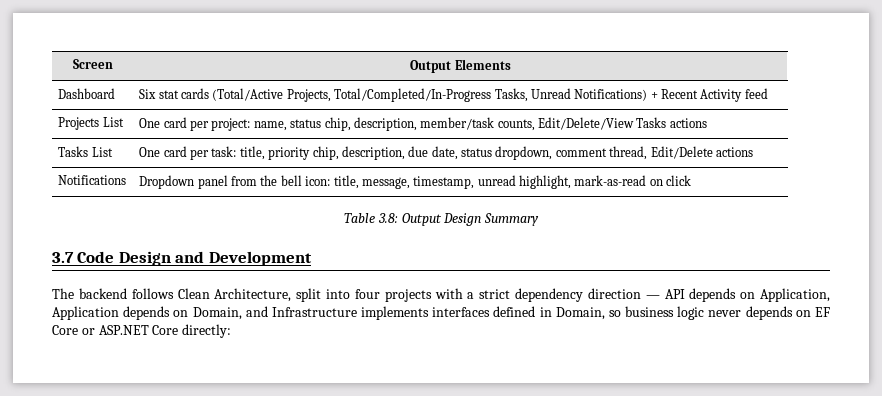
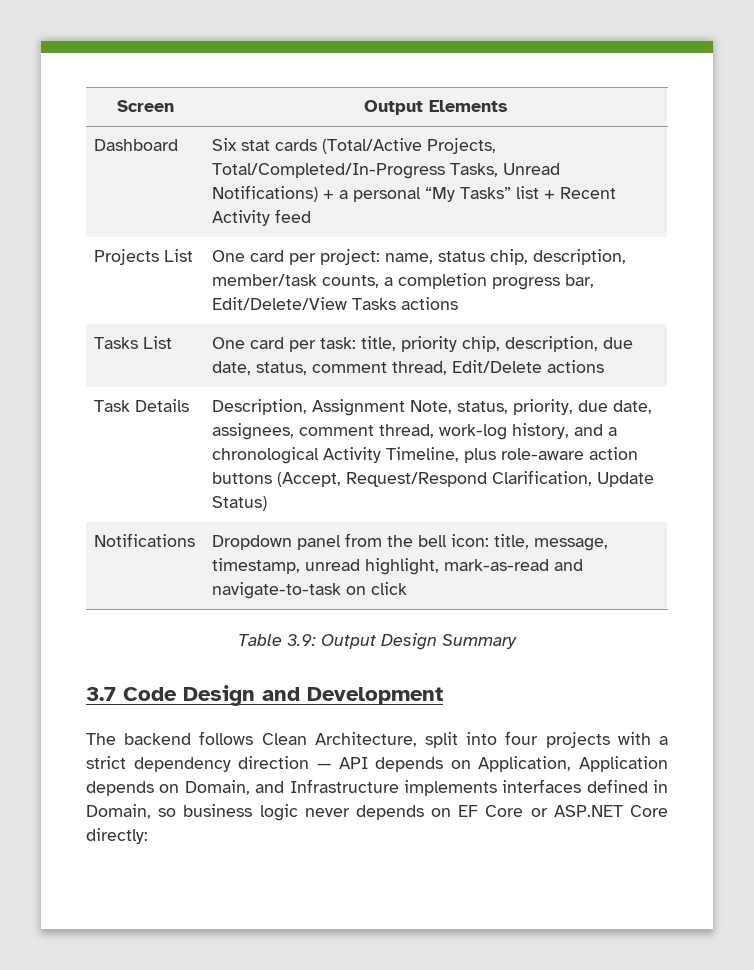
- Dashboard | Six stat cards (Total/Active Projects, Total/Completed/In-Progress Tasks, Unread Notifications) + Recent Activity feed
+ Dashboard | Six stat cards (Total/Active Projects, Total/Completed/In-Progress Tasks, Unread Notifications) + a personal “My Tasks” list + Recent Activity feed
- Projects List | One card per project: name, status chip, description, member/task counts, Edit/Delete/View Tasks actions
+ Projects List | One card per project: name, status chip, description, member/task counts, a completion progress bar, Edit/Delete/View Tasks actions
- Tasks List | One card per task: title, priority chip, description, due date, status dropdown, comment thread, Edit/Delete actions
+ Tasks List | One card per task: title, priority chip, description, due date, status, comment thread, Edit/Delete actions
+ Task Details | Description, Assignment Note, status, priority, due date, assignees, comment thread, work-log history, and a chronological Activity Timeline, plus role-aware action buttons (Accept, Request/Respond Clarification, Update Status)
- Notifications | Dropdown panel from the bell icon: title, message, timestamp, unread highlight, mark-as-read on click
+ Notifications | Dropdown panel from the bell icon: title, message, timestamp, unread highlight, mark-as-read and navigate-to-task on click
- Table 3.8: Output Design Summary
+ Table 3.9: Output Design Summary

